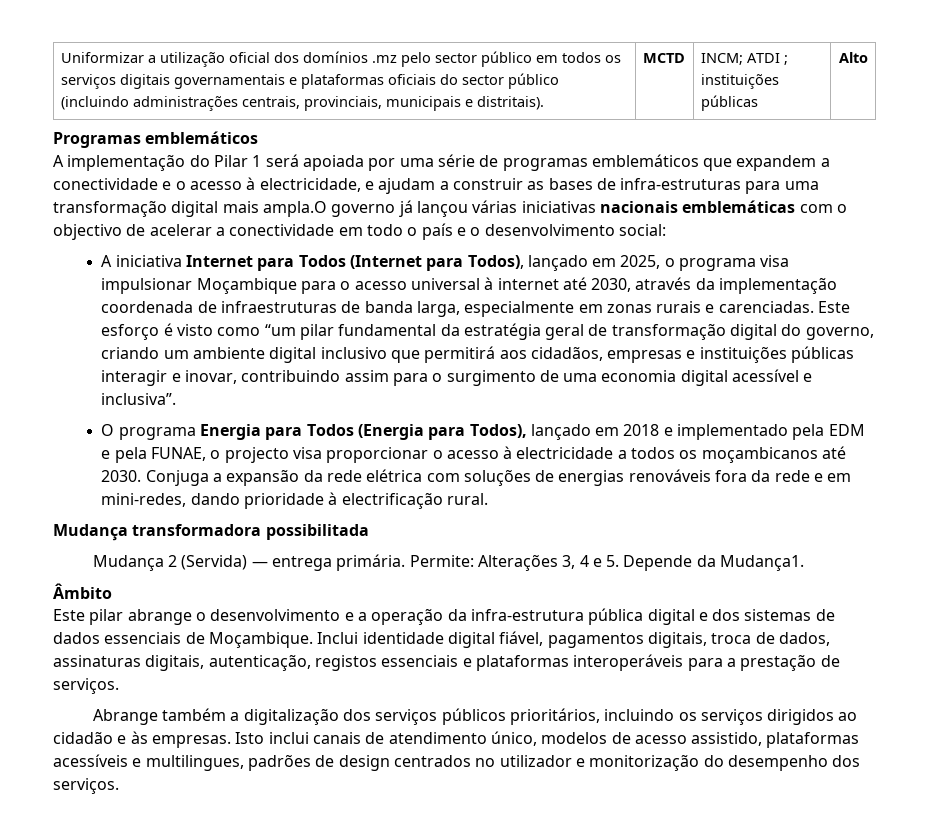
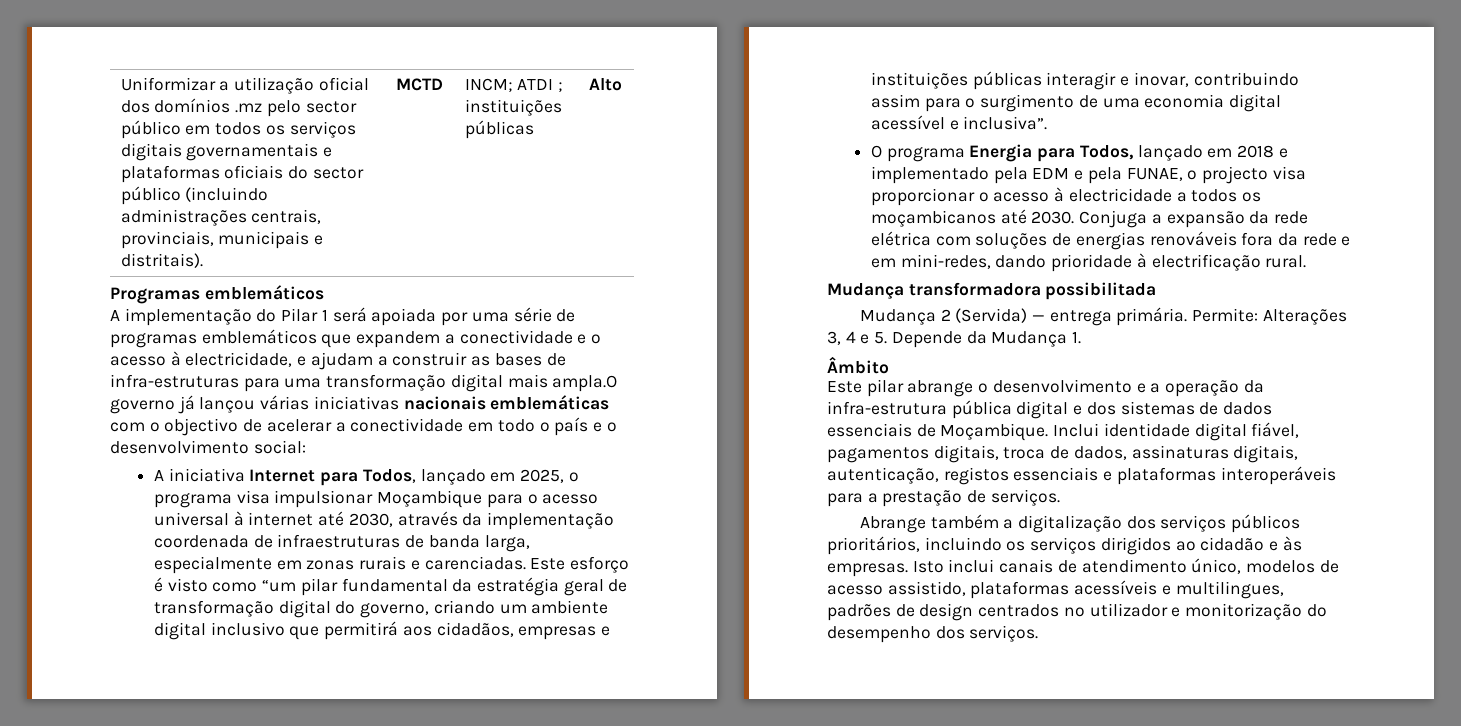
- A iniciativa Internet para Todos (Internet para Todos), lançado em 2025, o programa visa impulsionar Moçambique para o acesso universal à internet até 2030, através da implementação coordenada de infraestruturas de banda larga, especialmente em zonas rurais e carenciadas.
+ A iniciativa Internet para Todos, lançado em 2025, o programa visa impulsionar Moçambique para o acesso universal à internet até 2030, através da implementação coordenada de infraestruturas de banda larga, especialmente em zonas rurais e carenciadas.
- O programa Energia para Todos (Energia para Todos), lançado em 2018 e implementado pela EDM e pela FUNAE, o projecto visa proporcionar o acesso à electricidade a todos os moçambicanos até 2030.
+ O programa Energia para Todos, lançado em 2018 e implementado pela EDM e pela FUNAE, o projecto visa proporcionar o acesso à electricidade a todos os moçambicanos até 2030.
- Permite: Alterações 3, 4 e 5. Depende da Mudança1.
+ Permite: Alterações 3, 4 e 5. Depende da Mudança 1.

